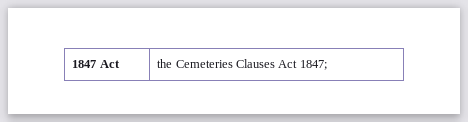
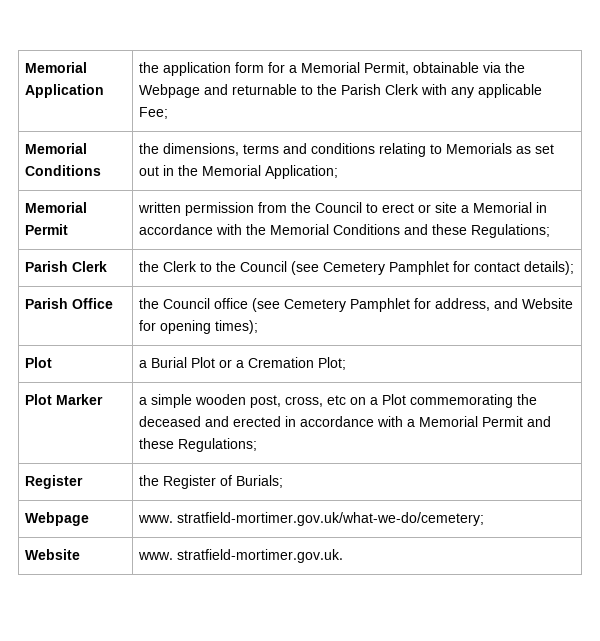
- 1847 Act | the Cemeteries Clauses Act 1847;
+ Memorial Application | the application form for a Memorial Permit, obtainable via the Webpage and returnable to the Parish Clerk with any applicable Fee;
+ Memorial Conditions | the dimensions, terms and conditions relating to Memorials as set out in the Memorial Application;
+ Memorial Permit | written permission from the Council to erect or site a Memorial in accordance with the Memorial Conditions and these Regulations;
+ Parish Clerk | the Clerk to the Council (see Cemetery Pamphlet for contact details);
+ Parish Office | the Council office (see Cemetery Pamphlet for address, and Website for opening times);
+ Plot | a Burial Plot or a Cremation Plot;
+ Plot Marker | a simple wooden post, cross, etc on a Plot commemorating the deceased and erected in accordance with a Memorial Permit and these Regulations;
+ Register | the Register of Burials;
+ Webpage | www. stratfield-mortimer.gov.uk/what-we-do/cemetery;
+ Website | www. stratfield-mortimer.gov.uk.

